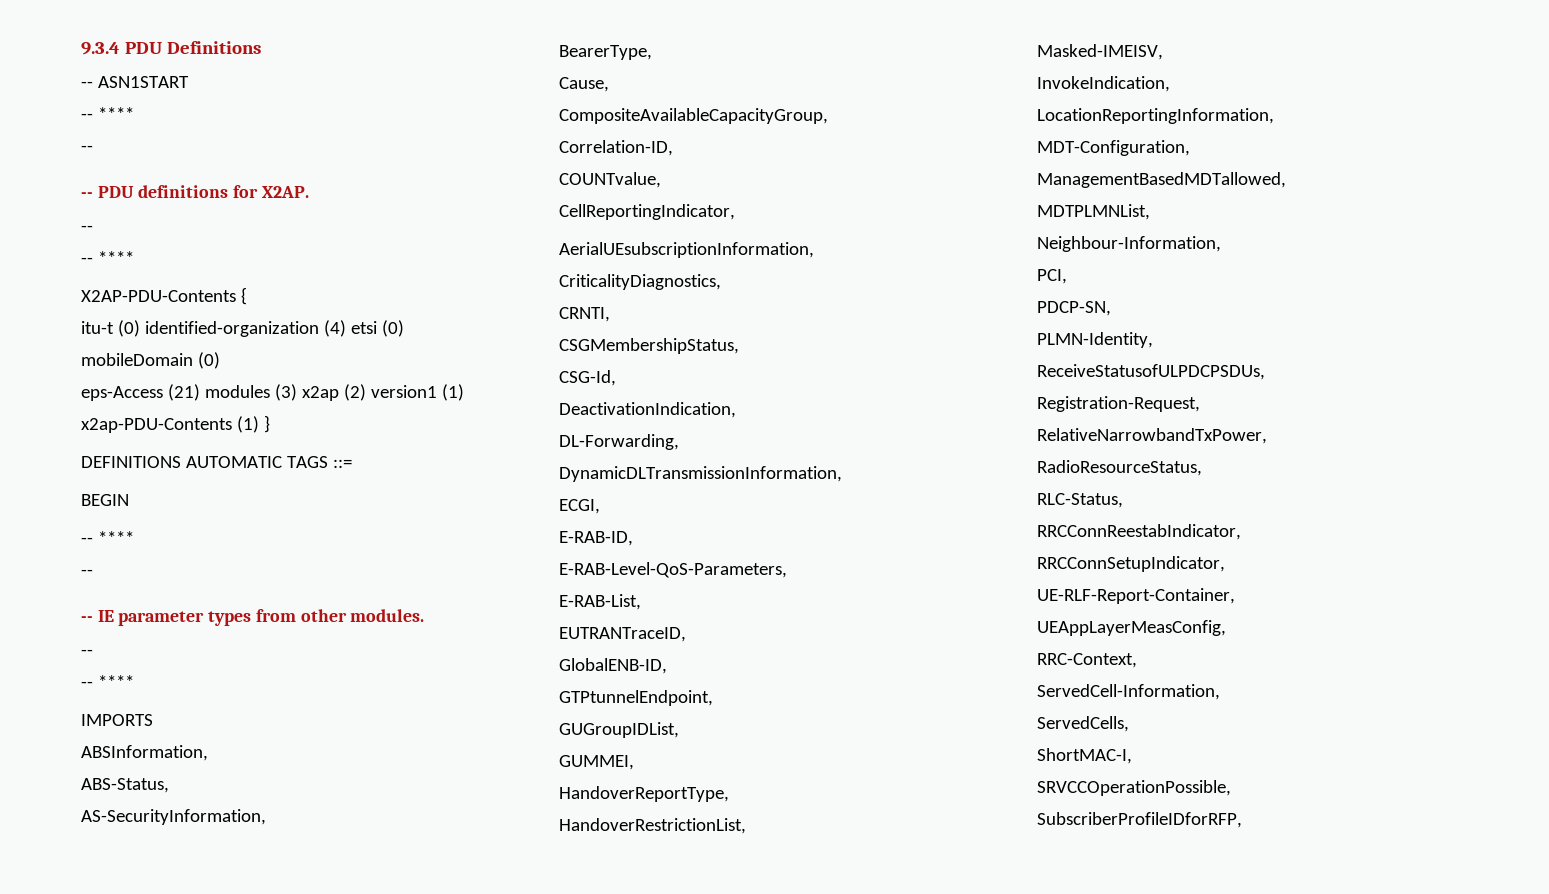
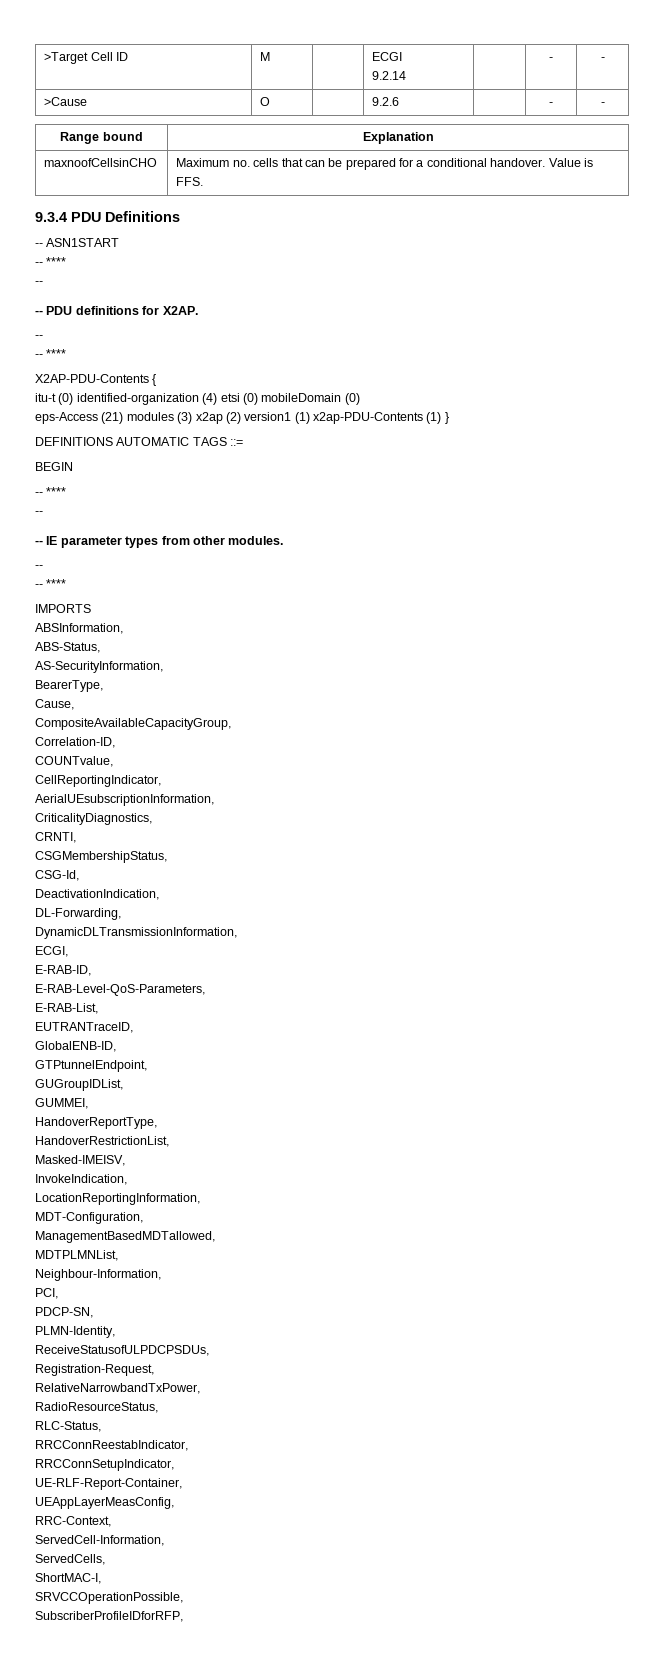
+ >Target Cell ID | M | | ECGI
+ 9.2.14 | | - | -
+ >Cause | O | | 9.2.6 | | - | -
+ Range bound | Explanation
+ maxnoofCellsinCHO | Maximum no. cells that can be prepared for a conditional handover. Value is FFS.

